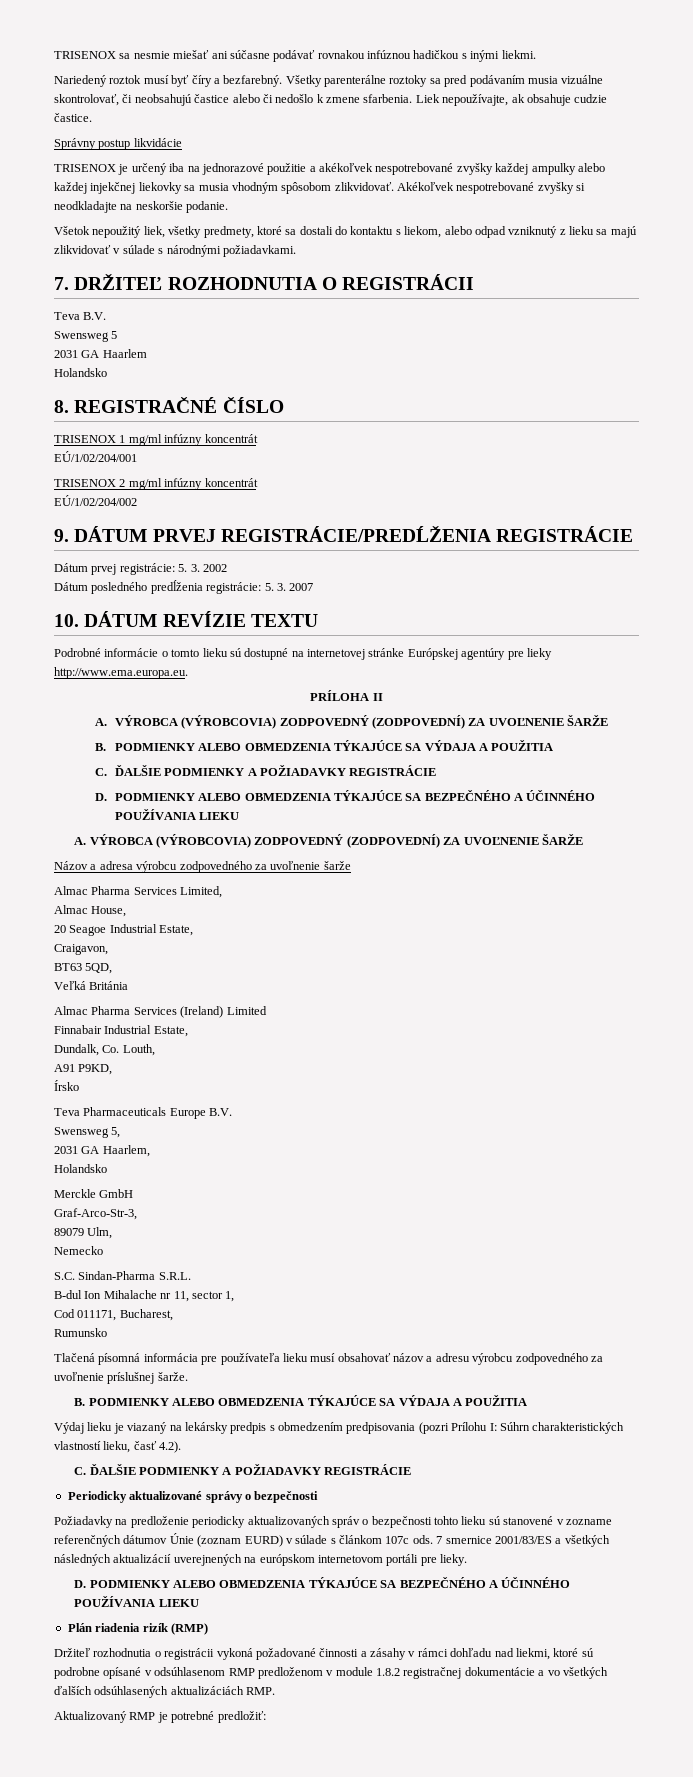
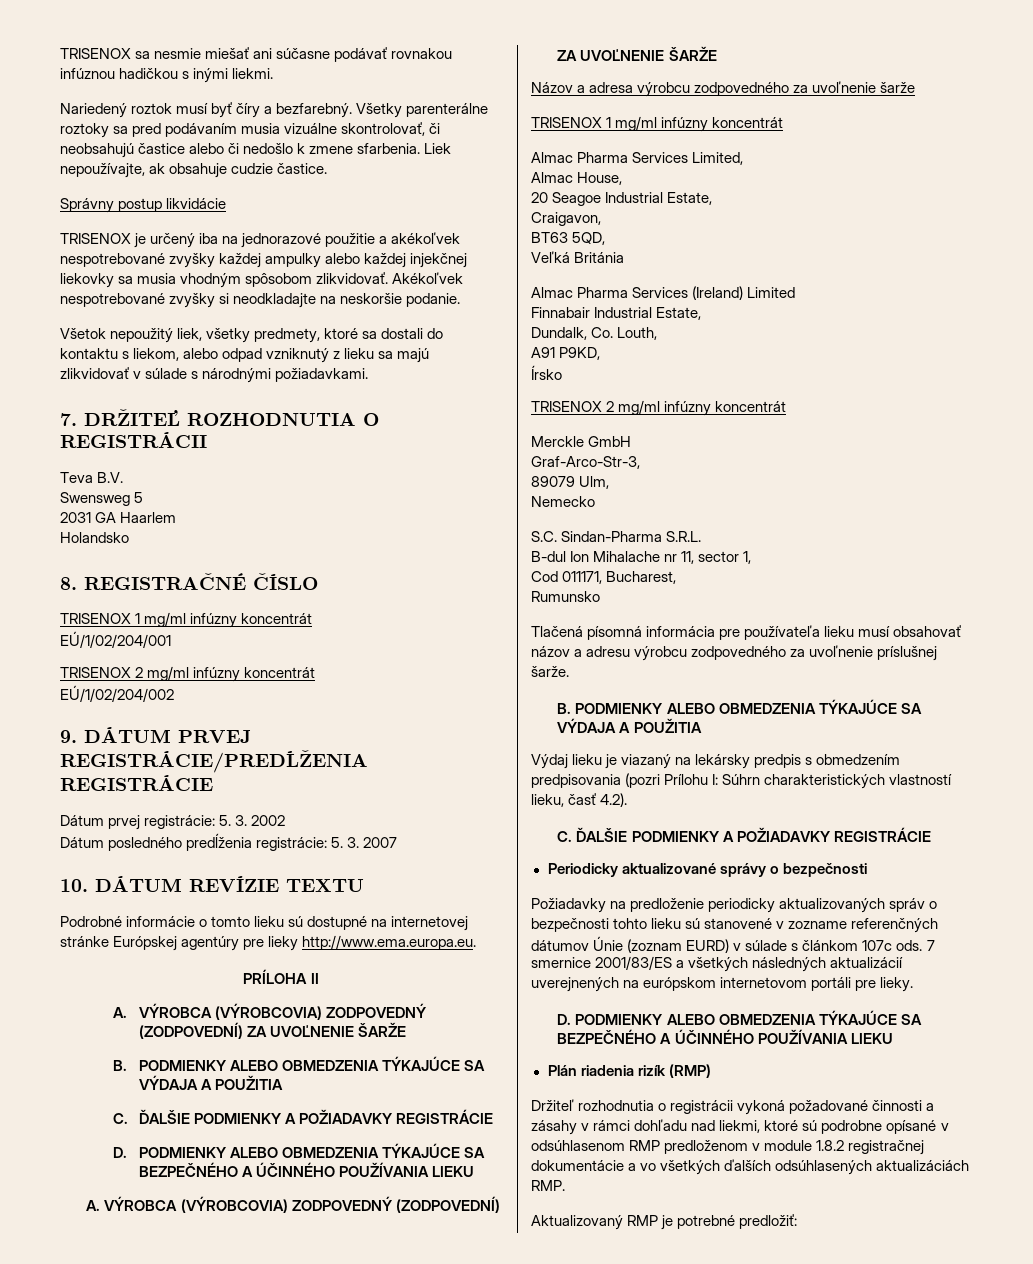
  Názov a adresa výrobcu zodpovedného za uvoľnenie šarže
+ TRISENOX 1 mg/ml infúzny koncentrát
  Írsko
- Teva Pharmaceuticals Europe B.V.
- Swensweg 5,
- 2031 GA Haarlem,
- Holandsko
+ TRISENOX 2 mg/ml infúzny koncentrát

